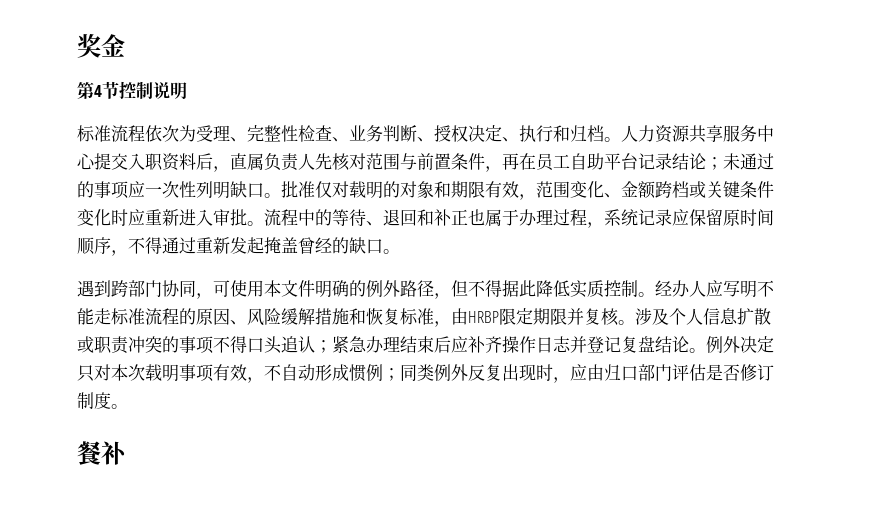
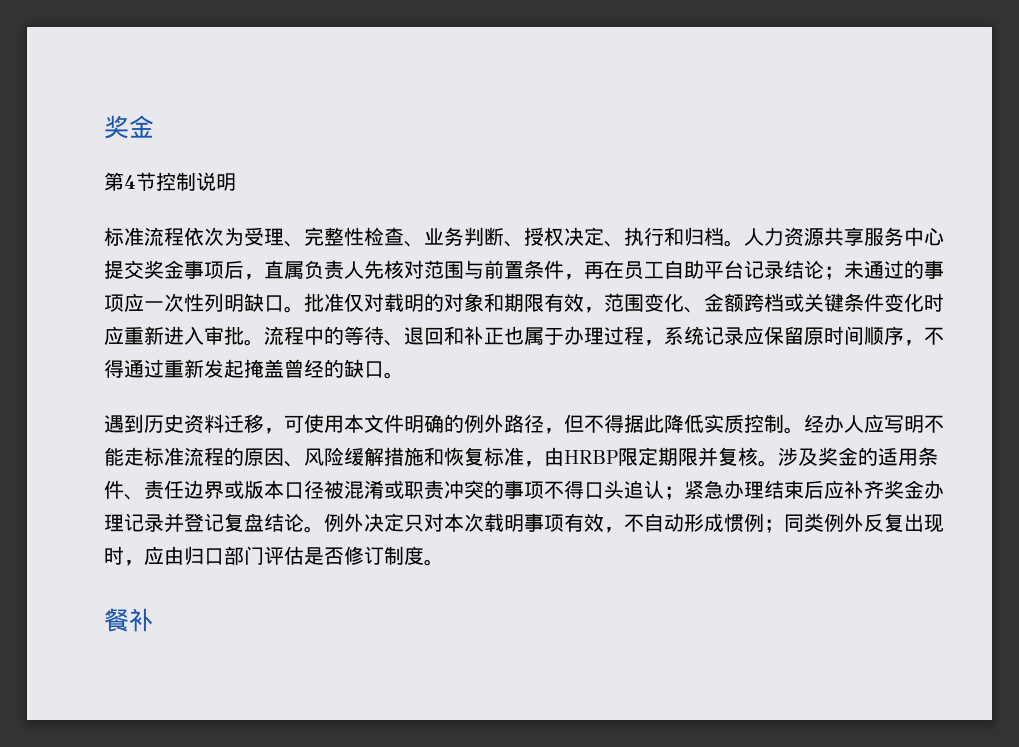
- 人力资源共享服务中心提交入职资料后，直属负责人先核对范围与前置条件，再在员工自助平台记录结论；未通过的事项应一次性列明缺口。
+ 人力资源共享服务中心提交奖金事项后，直属负责人先核对范围与前置条件，再在员工自助平台记录结论；未通过的事项应一次性列明缺口。
- 遇到跨部门协同，可使用本文件明确的例外路径，但不得据此降低实质控制。
+ 遇到历史资料迁移，可使用本文件明确的例外路径，但不得据此降低实质控制。
- 涉及个人信息扩散或职责冲突的事项不得口头追认；紧急办理结束后应补齐操作日志并登记复盘结论。
+ 涉及奖金的适用条件、责任边界或版本口径被混淆或职责冲突的事项不得口头追认；紧急办理结束后应补齐奖金办理记录并登记复盘结论。

